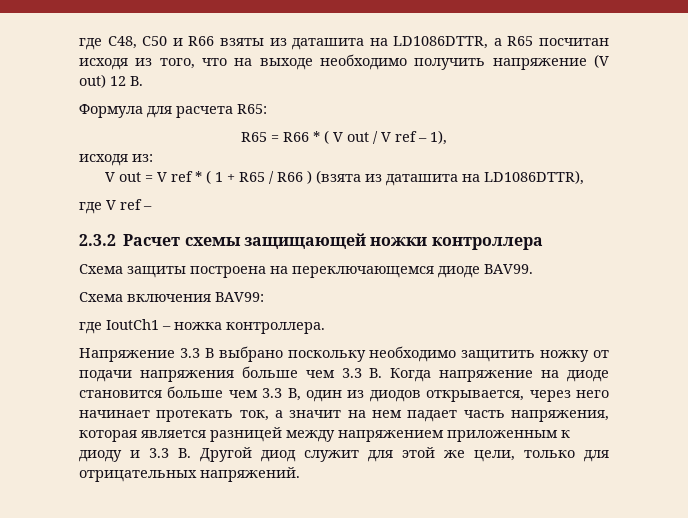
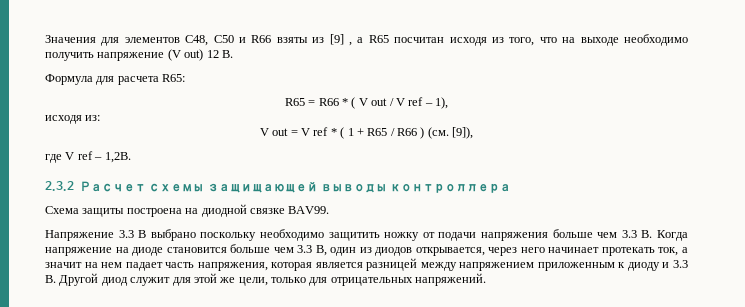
- где C48, C50 и R66 взяты из даташита на LD1086DTTR, а R65 посчитан исходя из того, что на выходе необходимо получить напряжение (V out) 12 В.
+ Значения для элементов C48, C50 и R66 взяты из [9] , а R65 посчитан исходя из того, что на выходе необходимо получить напряжение (V out) 12 В.
- V out = V ref * ( 1 + R65 / R66 ) (взята из даташита на LD1086DTTR),
+ V out = V ref * ( 1 + R65 / R66 ) (см. [9]),
- где V ref –
+ где V ref – 1,2В.
- 2.3.2 Расчет схемы защищающей ножки контроллера
+ 2.3.2 Расчет схемы защищающей выводы контроллера
- Схема защиты построена на переключающемся диоде BAV99.
+ Схема защиты построена на диодной связке BAV99.
- Схема включения BAV99:
- где IoutCh1 – ножка контроллера.

